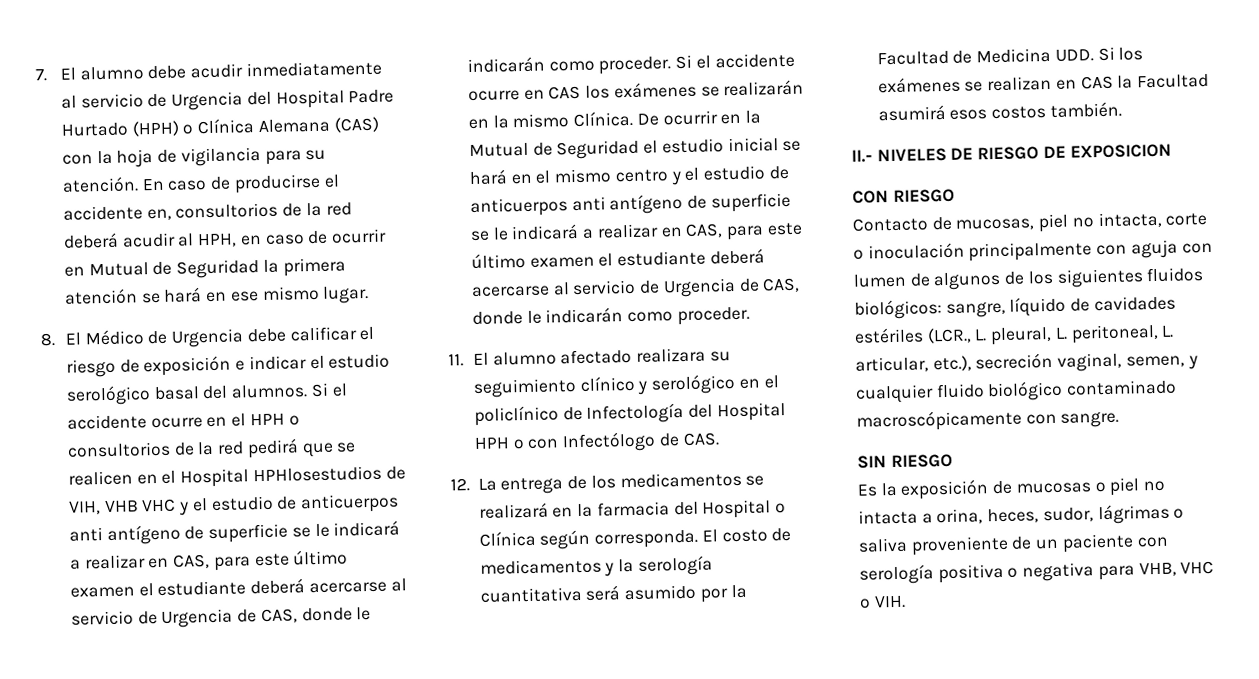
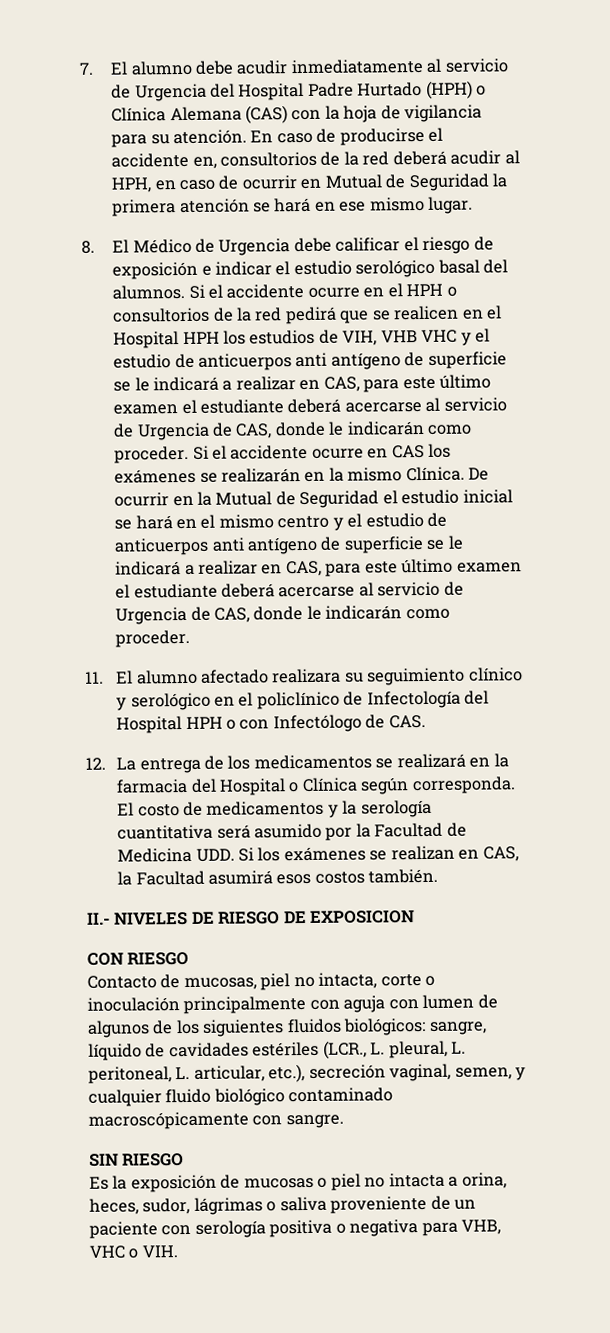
- Si el accidente ocurre en el HPH o consultorios de la red pedirá que se realicen en el Hospital HPHlosestudios de VIH, VHB VHC y el estudio de anticuerpos anti antígeno de superficie se le indicará a realizar en CAS, para este último examen el estudiante deberá acercarse al servicio de Urgencia de CAS, donde le indicarán como proceder.
+ Si el accidente ocurre en el HPH o consultorios de la red pedirá que se realicen en el Hospital HPH los estudios de VIH, VHB VHC y el estudio de anticuerpos anti antígeno de superficie se le indicará a realizar en CAS, para este último examen el estudiante deberá acercarse al servicio de Urgencia de CAS, donde le indicarán como proceder.
- El costo de medicamentos y la serología cuantitativa será asumido por la Facultad de Medicina UDD. Si los exámenes se realizan en CAS la Facultad asumirá esos costos también.
+ El costo de medicamentos y la serología cuantitativa será asumido por la Facultad de Medicina UDD. Si los exámenes se realizan en CAS, la Facultad asumirá esos costos también.

